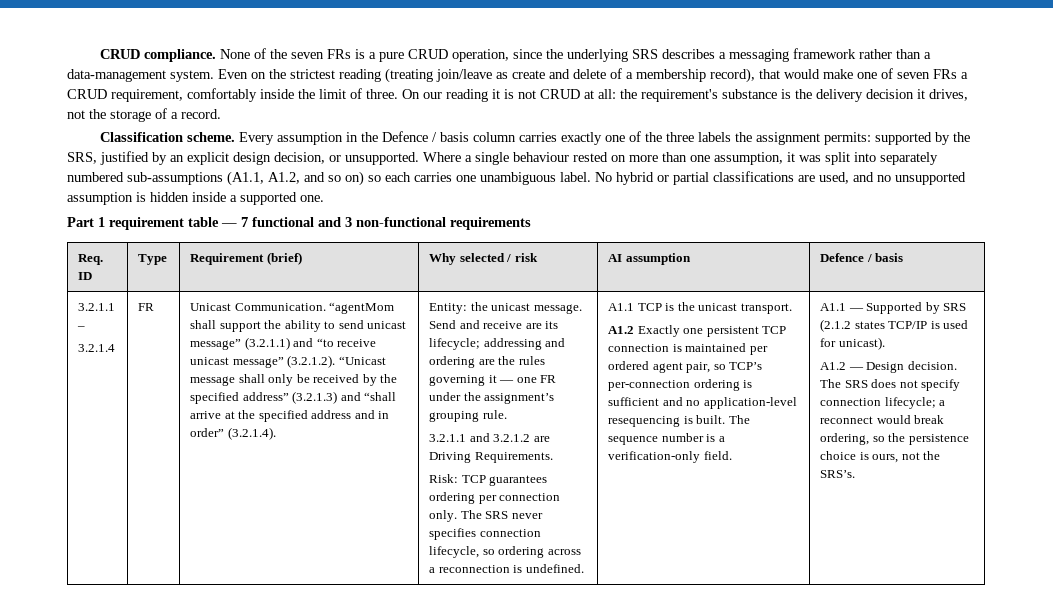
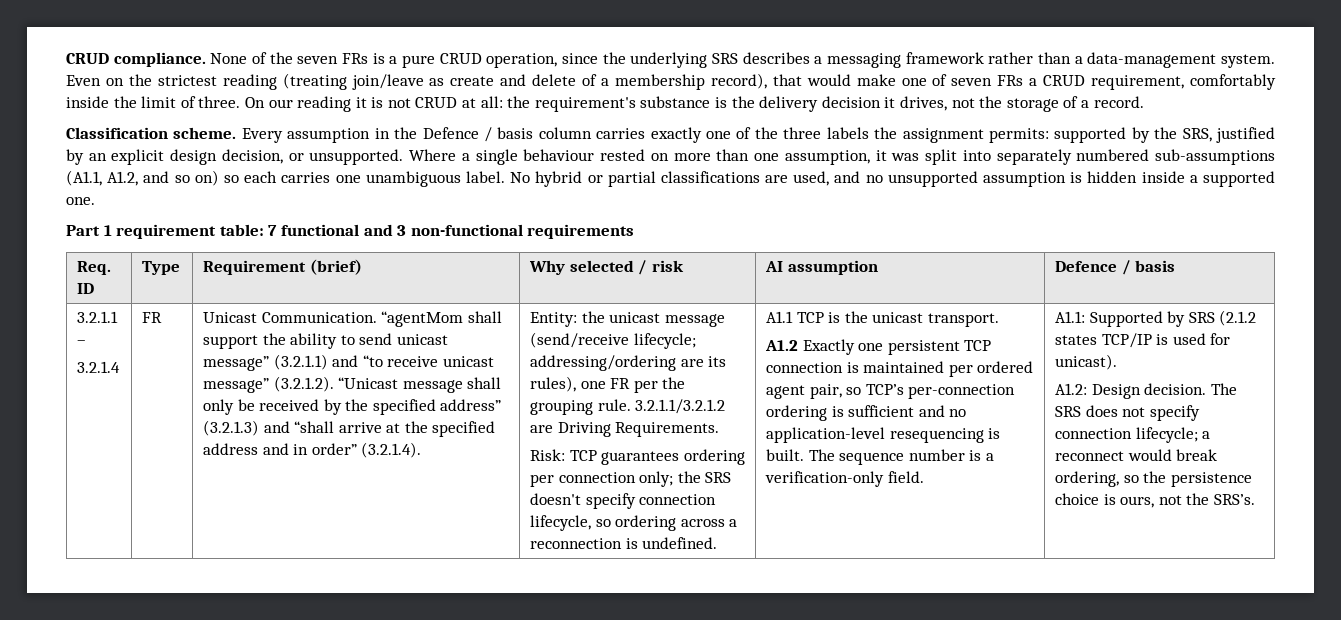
- Part 1 requirement table — 7 functional and 3 non-functional requirements
+ Part 1 requirement table: 7 functional and 3 non-functional requirements
- Entity: the unicast message. Send and receive are its lifecycle; addressing and ordering are the rules governing it — one FR under the assignment’s grouping rule.
- 3.2.1.1 and 3.2.1.2 are Driving Requirements.
+ Entity: the unicast message (send/receive lifecycle; addressing/ordering are its rules), one FR per the grouping rule. 3.2.1.1/3.2.1.2 are Driving Requirements.
- Risk: TCP guarantees ordering per connection only. The SRS never specifies connection lifecycle, so ordering across a reconnection is undefined.
+ Risk: TCP guarantees ordering per connection only; the SRS doesn't specify connection lifecycle, so ordering across a reconnection is undefined.
- A1.1 — Supported by SRS (2.1.2 states TCP/IP is used for unicast).
+ A1.1: Supported by SRS (2.1.2 states TCP/IP is used for unicast).
- A1.2 — Design decision.
+ A1.2: Design decision.

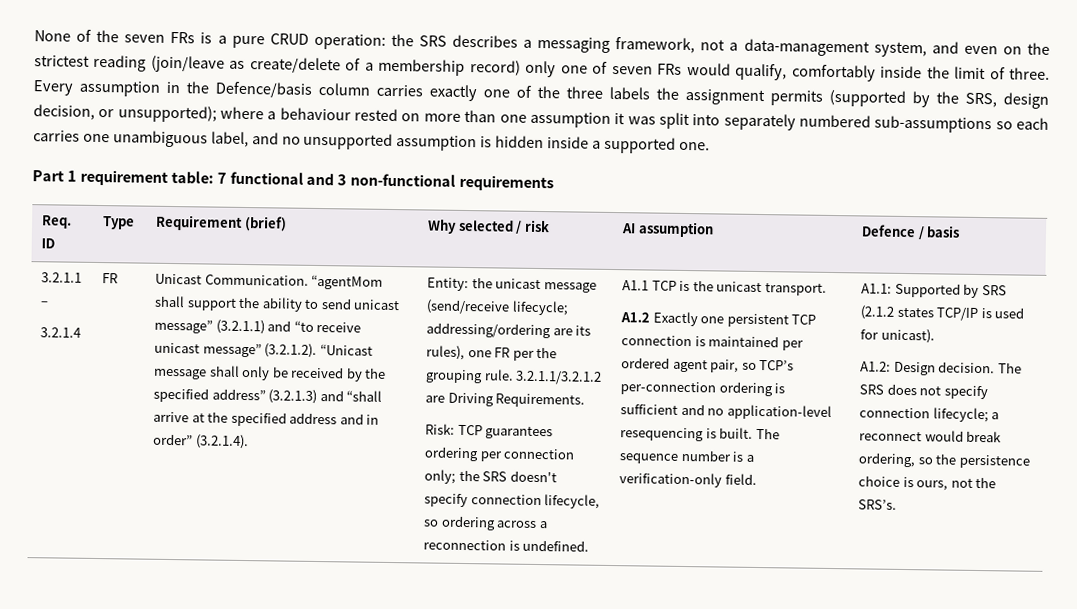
- CRUD compliance. None of the seven FRs is a pure CRUD operation, since the underlying SRS describes a messaging framework rather than a data-management system. Even on the strictest reading (treating join/leave as create and delete of a membership record), that would make one of seven FRs a CRUD requirement, comfortably inside the limit of three.
+ None of the seven FRs is a pure CRUD operation: the SRS describes a messaging framework, not a data-management system, and even on the strictest reading (join/leave as create/delete of a membership record) only one of seven FRs would qualify, comfortably inside the limit of three.
- On our reading it is not CRUD at all: the requirement's substance is the delivery decision it drives, not the storage of a record.
- Classification scheme.
- Every assumption in the Defence / basis column carries exactly one of the three labels the assignment permits: supported by the SRS, justified by an explicit design decision, or unsupported. Where a single behaviour rested on more than one assumption, it was split into separately numbered sub-assumptions (A1.1, A1.2, and so on) so each carries one unambiguous label. No hybrid or partial classifications are used, and no unsupported assumption is hidden inside a supported one.
+ Every assumption in the Defence/basis column carries exactly one of the three labels the assignment permits (supported by the SRS, design decision, or unsupported); where a behaviour rested on more than one assumption it was split into separately numbered sub-assumptions so each carries one unambiguous label, and no unsupported assumption is hidden inside a supported one.

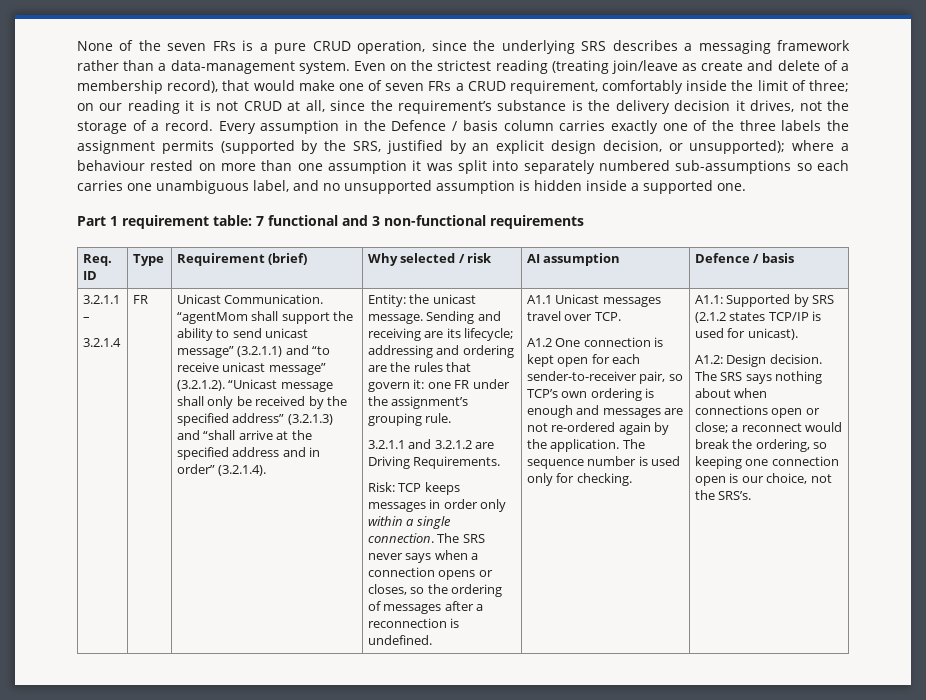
- None of the seven FRs is a pure CRUD operation: the SRS describes a messaging framework, not a data-management system, and even on the strictest reading (join/leave as create/delete of a membership record) only one of seven FRs would qualify, comfortably inside the limit of three.
+ None of the seven FRs is a pure CRUD operation, since the underlying SRS describes a messaging framework rather than a data-management system. Even on the strictest reading (treating join/leave as create and delete of a membership record), that would make one of seven FRs a CRUD requirement, comfortably inside the limit of three; on our reading it is not CRUD at all, since the requirement’s substance is the delivery decision it drives, not the storage of a record.
- Every assumption in the Defence/basis column carries exactly one of the three labels the assignment permits (supported by the SRS, design decision, or unsupported); where a behaviour rested on more than one assumption it was split into separately numbered sub-assumptions so each carries one unambiguous label, and no unsupported assumption is hidden inside a supported one.
+ Every assumption in the Defence / basis column carries exactly one of the three labels the assignment permits (supported by the SRS, justified by an explicit design decision, or unsupported); where a behaviour rested on more than one assumption it was split into separately numbered sub-assumptions so each carries one unambiguous label, and no unsupported assumption is hidden inside a supported one.
- Entity: the unicast message (send/receive lifecycle; addressing/ordering are its rules), one FR per the grouping rule. 3.2.1.1/3.2.1.2 are Driving Requirements.
+ Entity: the unicast message. Sending and receiving are its lifecycle; addressing and ordering are the rules that govern it: one FR under the assignment’s grouping rule.
+ 3.2.1.1 and 3.2.1.2 are Driving Requirements.
- Risk: TCP guarantees ordering per connection only; the SRS doesn't specify connection lifecycle, so ordering across a reconnection is undefined.
+ Risk: TCP keeps messages in order only within a single connection. The SRS never says when a connection opens or closes, so the ordering of messages after a reconnection is undefined.
- A1.1 TCP is the unicast transport.
- A1.2 Exactly one persistent TCP connection is maintained per ordered agent pair, so TCP’s per-connection ordering is sufficient and no application-level resequencing is built. The sequence number is a verification-only field.
+ A1.1 Unicast messages travel over TCP.
+ A1.2 One connection is kept open for each sender-to-receiver pair, so TCP’s own ordering is enough and messages are not re-ordered again by the application. The sequence number is used only for checking.
- The SRS does not specify connection lifecycle; a reconnect would break ordering, so the persistence choice is ours, not the SRS’s.
+ The SRS says nothing about when connections open or close; a reconnect would break the ordering, so keeping one connection open is our choice, not the SRS’s.

